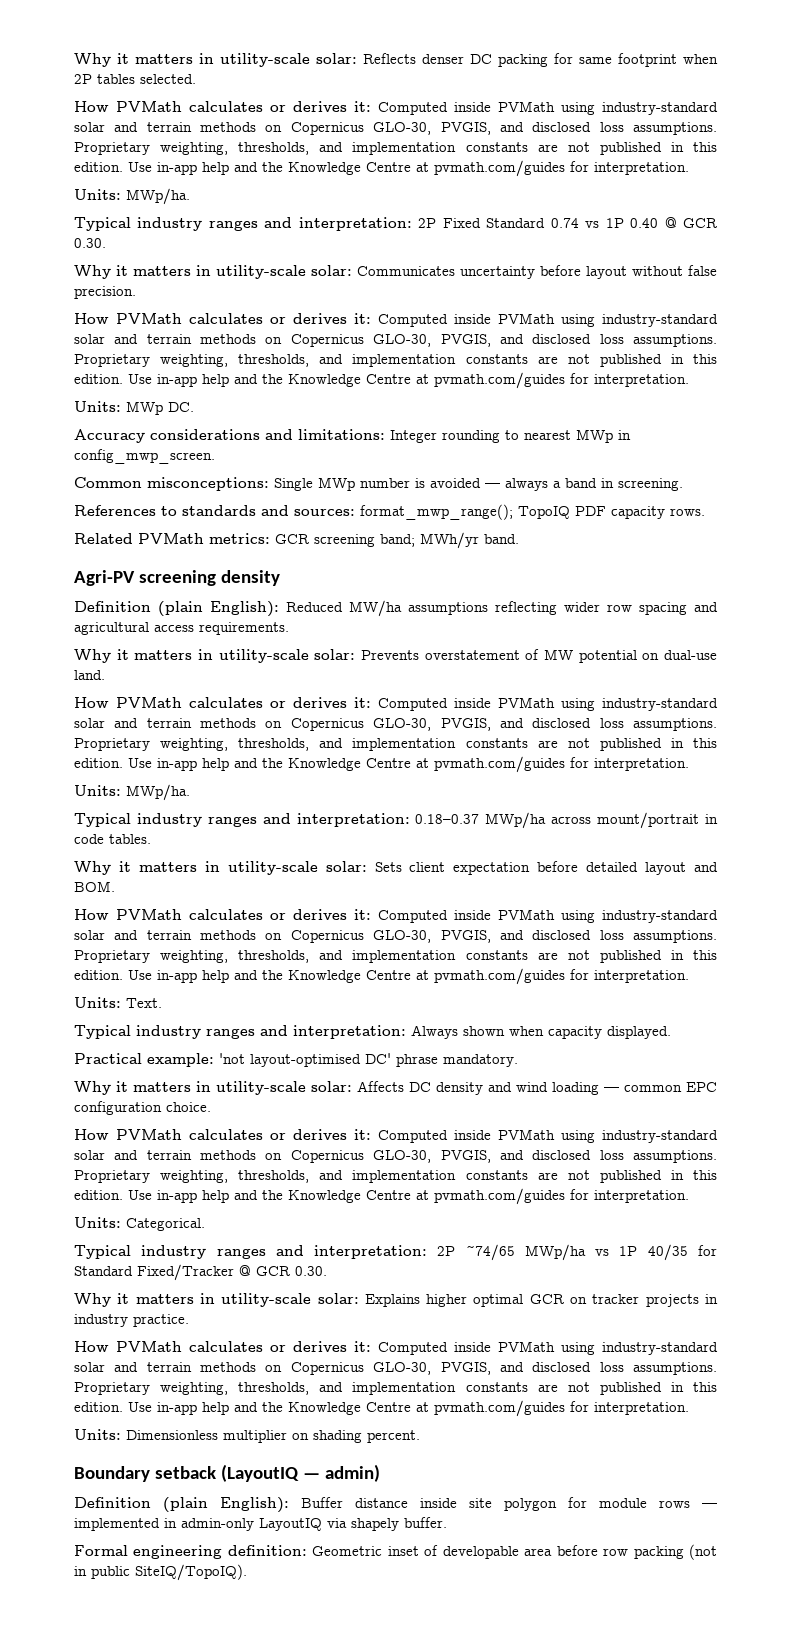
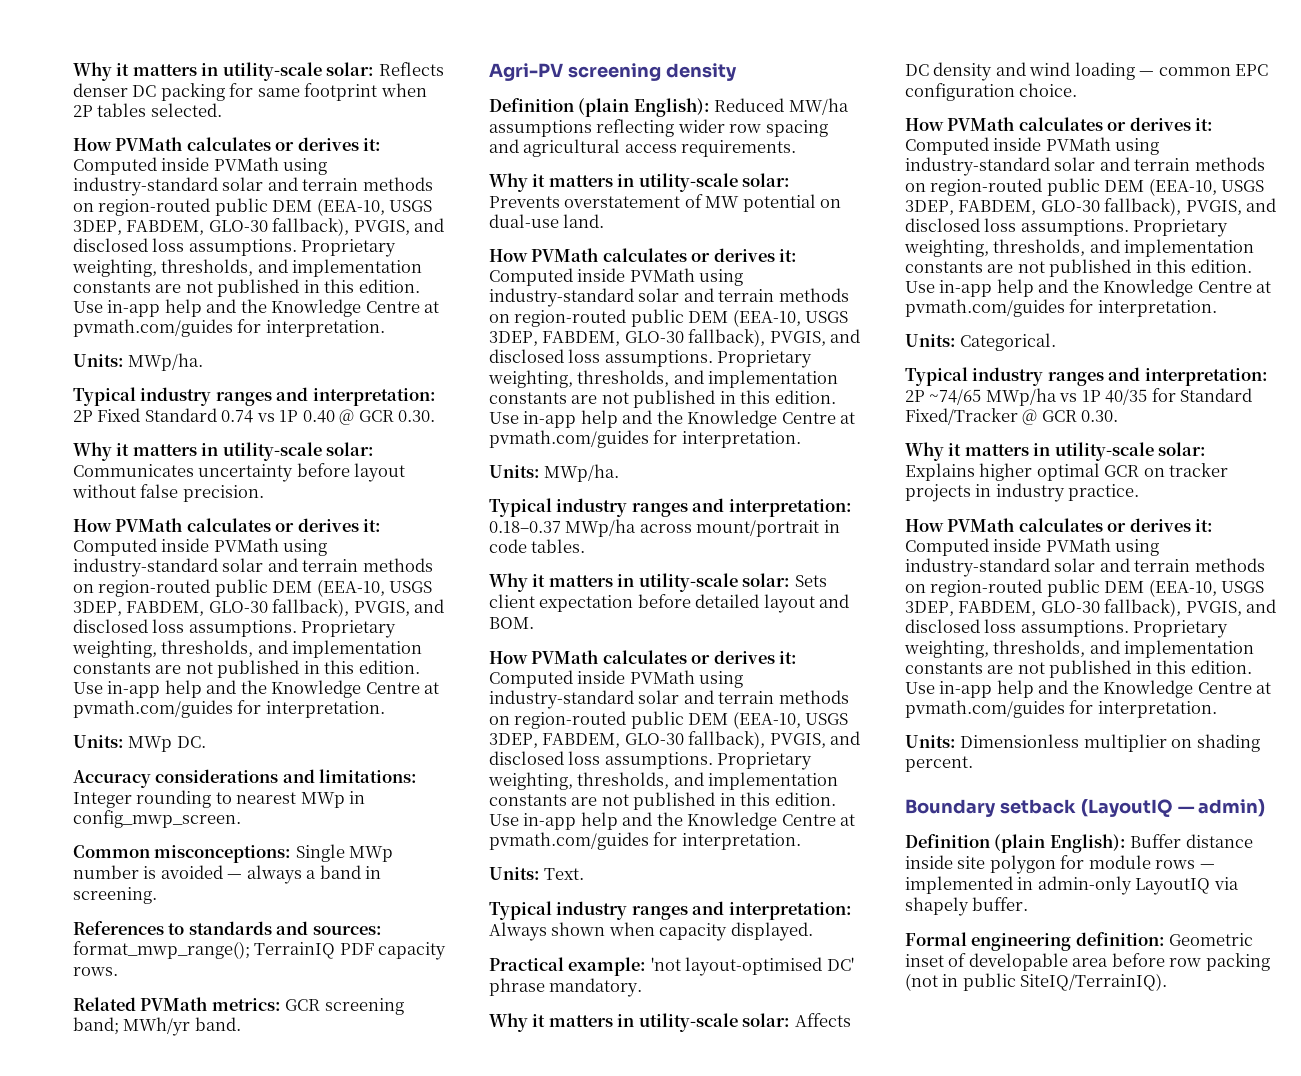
  Why it matters in utility-scale solar: Reflects denser DC packing for same footprint when 2P tables selected.
- How PVMath calculates or derives it: Computed inside PVMath using industry-standard solar and terrain methods on Copernicus GLO-30, PVGIS, and disclosed loss assumptions.
+ How PVMath calculates or derives it: Computed inside PVMath using industry-standard solar and terrain methods on region-routed public DEM (EEA-10, USGS 3DEP, FABDEM, GLO-30 fallback), PVGIS, and disclosed loss assumptions.
  Why it matters in utility-scale solar: Communicates uncertainty before layout without false precision.
- How PVMath calculates or derives it: Computed inside PVMath using industry-standard solar and terrain methods on Copernicus GLO-30, PVGIS, and disclosed loss assumptions.
+ How PVMath calculates or derives it: Computed inside PVMath using industry-standard solar and terrain methods on region-routed public DEM (EEA-10, USGS 3DEP, FABDEM, GLO-30 fallback), PVGIS, and disclosed loss assumptions.
- References to standards and sources: format_mwp_range(); TopoIQ PDF capacity rows.
+ References to standards and sources: format_mwp_range(); TerrainIQ PDF capacity rows.
  Why it matters in utility-scale solar: Prevents overstatement of MW potential on dual-use land.
- How PVMath calculates or derives it: Computed inside PVMath using industry-standard solar and terrain methods on Copernicus GLO-30, PVGIS, and disclosed loss assumptions.
+ How PVMath calculates or derives it: Computed inside PVMath using industry-standard solar and terrain methods on region-routed public DEM (EEA-10, USGS 3DEP, FABDEM, GLO-30 fallback), PVGIS, and disclosed loss assumptions.
  Why it matters in utility-scale solar: Sets client expectation before detailed layout and BOM.
- How PVMath calculates or derives it: Computed inside PVMath using industry-standard solar and terrain methods on Copernicus GLO-30, PVGIS, and disclosed loss assumptions.
+ How PVMath calculates or derives it: Computed inside PVMath using industry-standard solar and terrain methods on region-routed public DEM (EEA-10, USGS 3DEP, FABDEM, GLO-30 fallback), PVGIS, and disclosed loss assumptions.
  Why it matters in utility-scale solar: Affects DC density and wind loading — common EPC configuration choice.
- How PVMath calculates or derives it: Computed inside PVMath using industry-standard solar and terrain methods on Copernicus GLO-30, PVGIS, and disclosed loss assumptions.
+ How PVMath calculates or derives it: Computed inside PVMath using industry-standard solar and terrain methods on region-routed public DEM (EEA-10, USGS 3DEP, FABDEM, GLO-30 fallback), PVGIS, and disclosed loss assumptions.
  Why it matters in utility-scale solar: Explains higher optimal GCR on tracker projects in industry practice.
- How PVMath calculates or derives it: Computed inside PVMath using industry-standard solar and terrain methods on Copernicus GLO-30, PVGIS, and disclosed loss assumptions.
+ How PVMath calculates or derives it: Computed inside PVMath using industry-standard solar and terrain methods on region-routed public DEM (EEA-10, USGS 3DEP, FABDEM, GLO-30 fallback), PVGIS, and disclosed loss assumptions.
- Formal engineering definition: Geometric inset of developable area before row packing (not in public SiteIQ/TopoIQ).
+ Formal engineering definition: Geometric inset of developable area before row packing (not in public SiteIQ/TerrainIQ).

